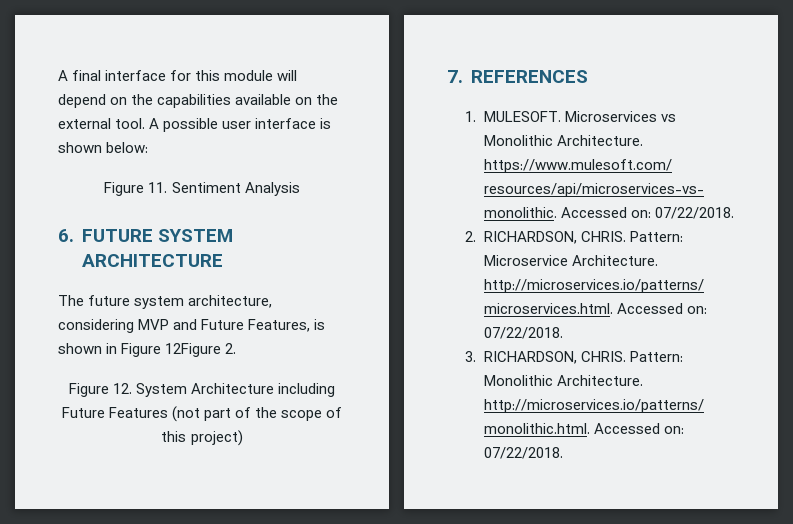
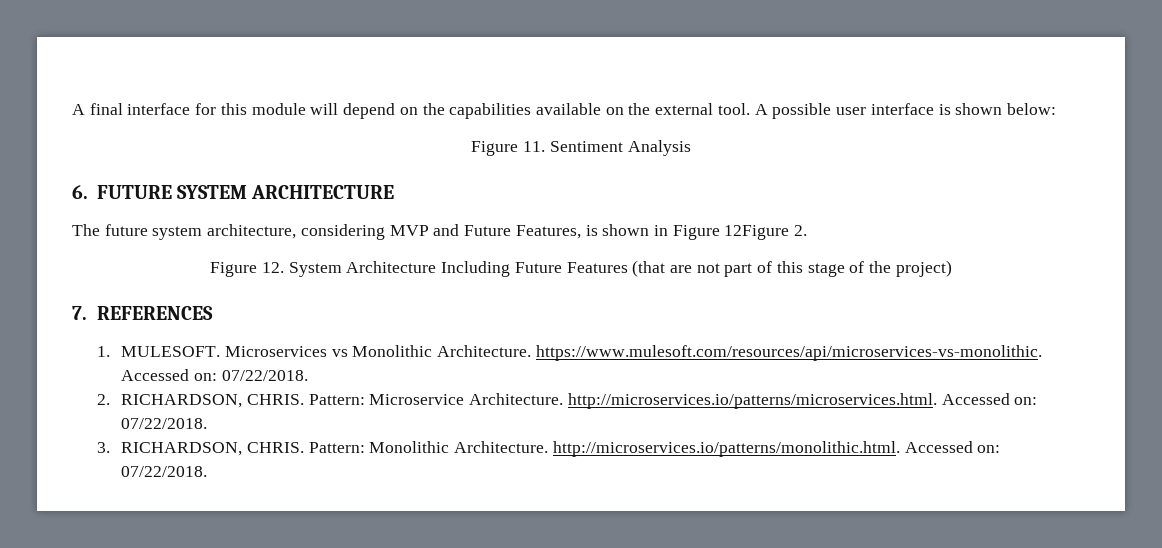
- Figure 12. System Architecture including Future Features (not part of the scope of this project)
+ Figure 12. System Architecture Including Future Features (that are not part of this stage of the project)

